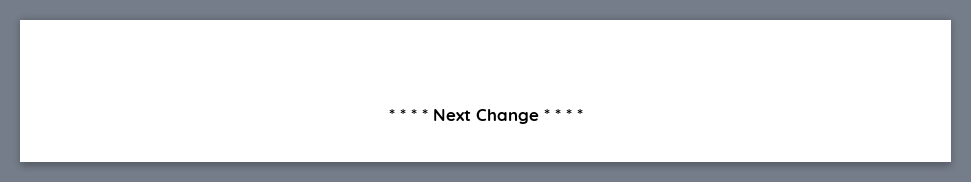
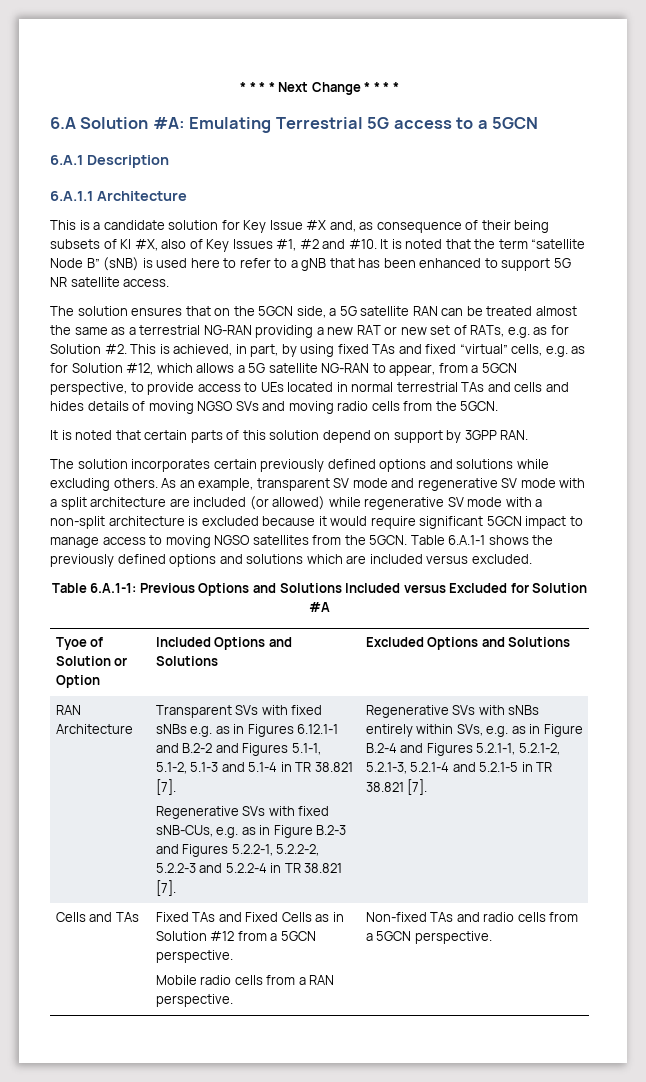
+ 6.A Solution #A: Emulating Terrestrial 5G access to a 5GCN
+ 6.A.1 Description
+ 6.A.1.1 Architecture
+ This is a candidate solution for Key Issue #X and, as consequence of their being subsets of KI #X, also of Key Issues #1, #2 and #10. It is noted that the term “satellite Node B” (sNB) is used here to refer to a gNB that has been enhanced to support 5G NR satellite access.
+ The solution ensures that on the 5GCN side, a 5G satellite RAN can be treated almost the same as a terrestrial NG-RAN providing a new RAT or new set of RATs, e.g. as for Solution #2. This is achieved, in part, by using fixed TAs and fixed “virtual” cells, e.g. as for Solution #12, which allows a 5G satellite NG-RAN to appear, from a 5GCN perspective, to provide access to UEs located in normal terrestrial TAs and cells and hides details of moving NGSO SVs and moving radio cells from the 5GCN.
+ It is noted that certain parts of this solution depend on support by 3GPP RAN.
+ The solution incorporates certain previously defined options and solutions while excluding others. As an example, transparent SV mode and regenerative SV mode with a split architecture are included (or allowed) while regenerative SV mode with a non-split architecture is excluded because it would require significant 5GCN impact to manage access to moving NGSO satellites from the 5GCN. Table 6.A.1-1 shows the previously defined options and solutions which are included versus excluded.
+ Table 6.A.1-1: Previous Options and Solutions Included versus Excluded for Solution #A
+ Tyoe of Solution or Option | Included Options and Solutions | Excluded Options and Solutions
+ RAN Architecture | Transparent SVs with fixed sNBs e.g. as in Figures 6.12.1-1 and B.2-2 and Figures 5.1-1, 5.1-2, 5.1-3 and 5.1-4 in TR 38.821 [7].
+ Regenerative SVs with fixed sNB-CUs, e.g. as in Figure B.2-3 and Figures 5.2.2-1, 5.2.2-2, 5.2.2-3 and 5.2.2-4 in TR 38.821 [7]. | Regenerative SVs with sNBs entirely within SVs, e.g. as in Figure B.2-4 and Figures 5.2.1-1, 5.2.1-2, 5.2.1-3, 5.2.1-4 and 5.2.1-5 in TR 38.821 [7].
+ Cells and TAs | Fixed TAs and Fixed Cells as in Solution #12 from a 5GCN perspective.
+ Mobile radio cells from a RAN perspective. | Non-fixed TAs and radio cells from a 5GCN perspective.

